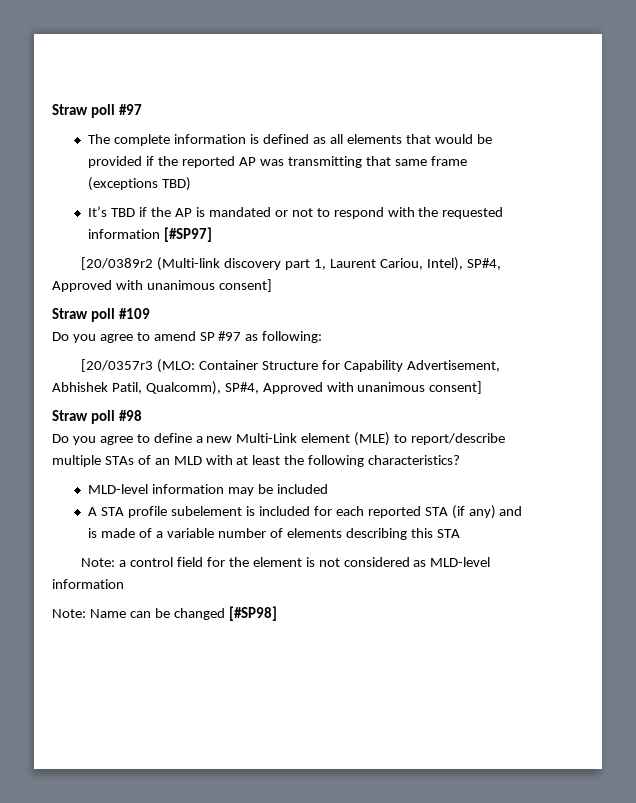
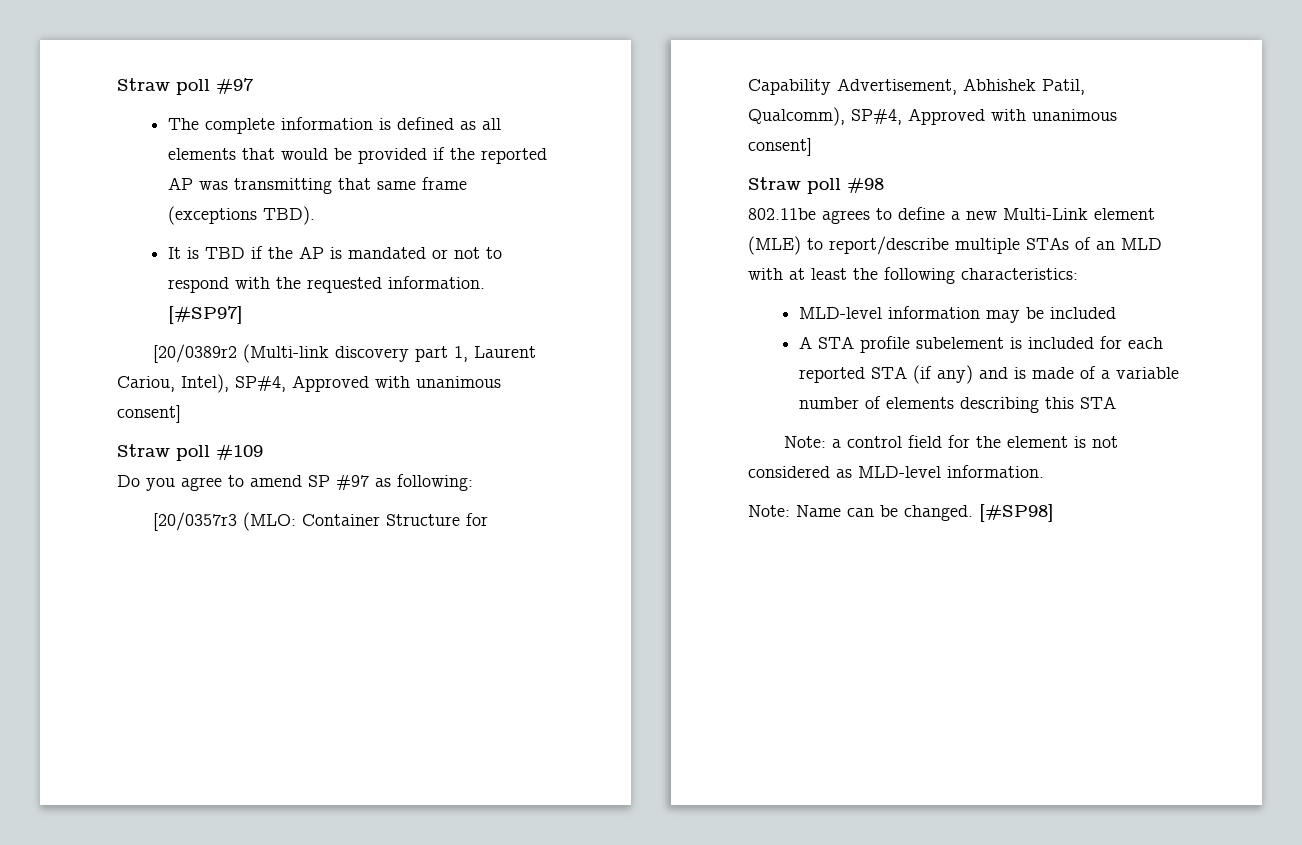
- The complete information is defined as all elements that would be provided if the reported AP was transmitting that same frame (exceptions TBD)
- It’s TBD if the AP is mandated or not to respond with the requested information [#SP97]
+ The complete information is defined as all elements that would be provided if the reported AP was transmitting that same frame (exceptions TBD).
+ It is TBD if the AP is mandated or not to respond with the requested information. [#SP97]
- Do you agree to define a new Multi-Link element (MLE) to report/describe multiple STAs of an MLD with at least the following characteristics?
+ 802.11be agrees to define a new Multi-Link element (MLE) to report/describe multiple STAs of an MLD with at least the following characteristics:
- Note: a control field for the element is not considered as MLD-level information
+ Note: a control field for the element is not considered as MLD-level information.
- Note: Name can be changed [#SP98]
+ Note: Name can be changed. [#SP98]

